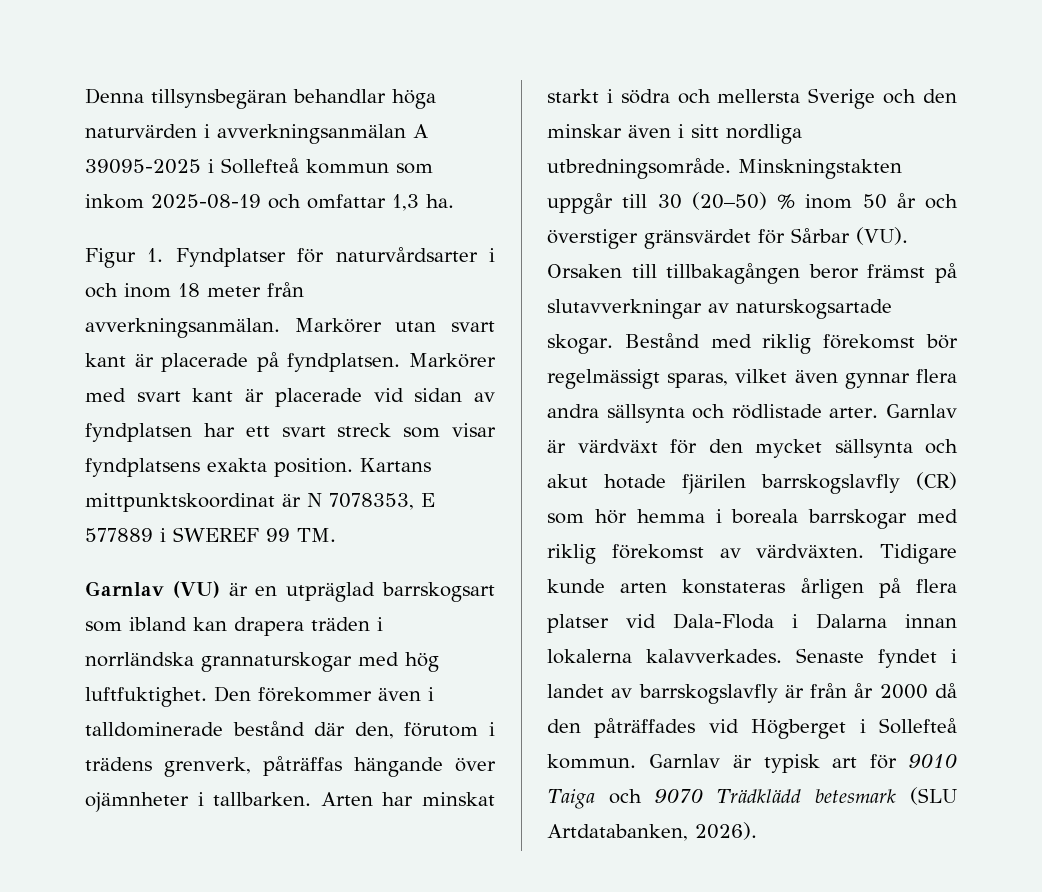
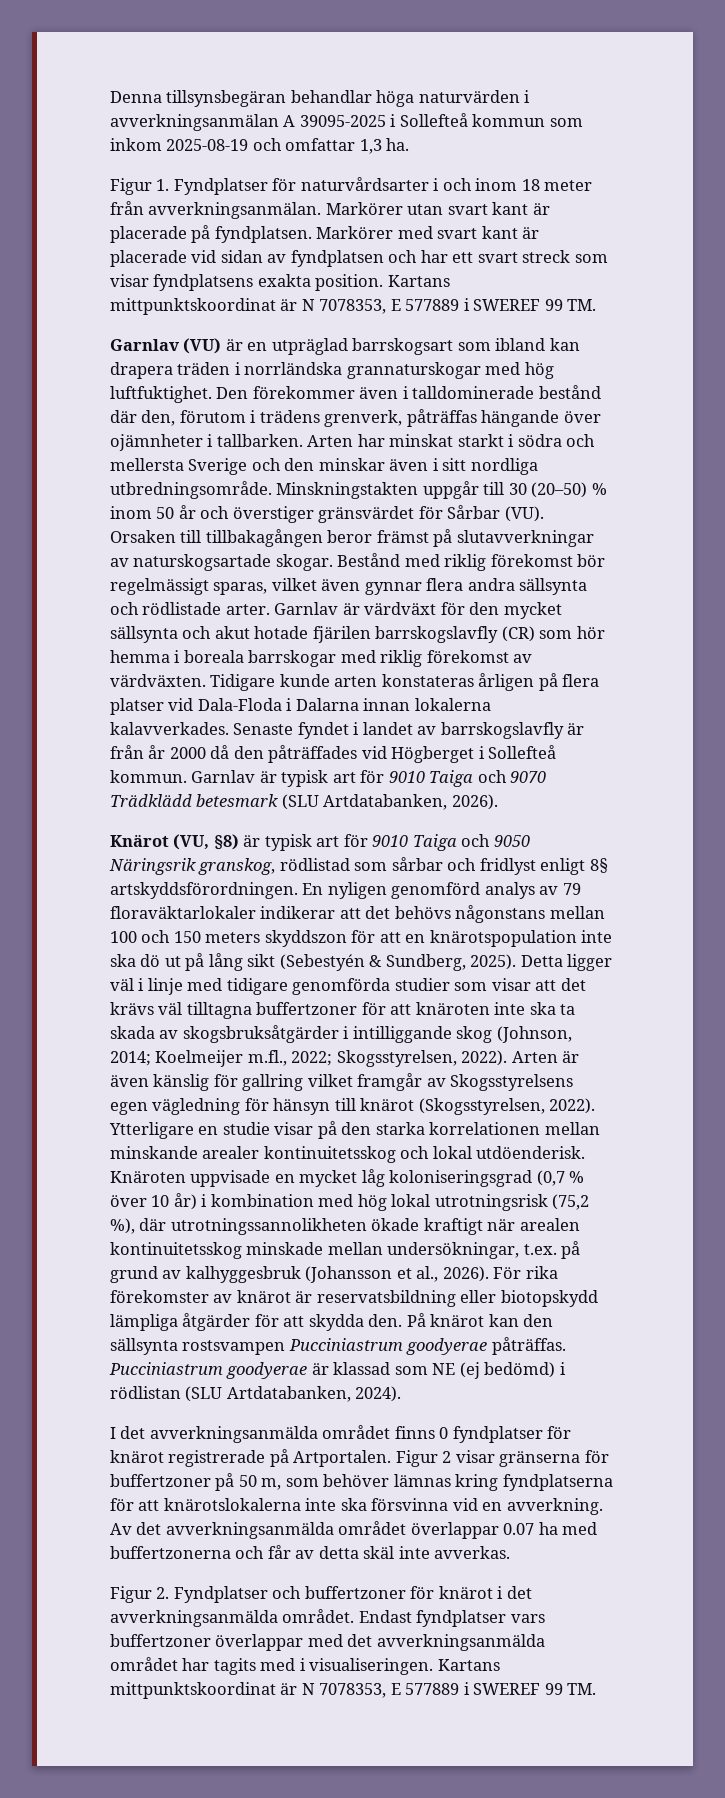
- Markörer med svart kant är placerade vid sidan av fyndplatsen har ett svart streck som visar fyndplatsens exakta position.
+ Markörer med svart kant är placerade vid sidan av fyndplatsen och har ett svart streck som visar fyndplatsens exakta position.
+ Knärot (VU, §8) är typisk art för 9010 Taiga och 9050 Näringsrik granskog, rödlistad som sårbar och fridlyst enligt 8§ artskyddsförordningen. En nyligen genomförd analys av 79 floraväktarlokaler indikerar att det behövs någonstans mellan 100 och 150 meters skyddszon för att en knärotspopulation inte ska dö ut på lång sikt (Sebestyén & Sundberg, 2025). Detta ligger väl i linje med tidigare genomförda studier som visar att det krävs väl tilltagna buffertzoner för att knäroten inte ska ta skada av skogsbruksåtgärder i intilliggande skog (Johnson, 2014; Koelmeijer m.fl., 2022; Skogsstyrelsen, 2022). Arten är även känslig för gallring vilket framgår av Skogsstyrelsens egen vägledning för hänsyn till knärot (Skogsstyrelsen, 2022). Ytterligare en studie visar på den starka korrelationen mellan minskande arealer kontinuitetsskog och lokal utdöenderisk. Knäroten uppvisade en mycket låg koloniseringsgrad (0,7 % över 10 år) i kombination med hög lokal utrotningsrisk (75,2 %), där utrotningssannolikheten ökade kraftigt när arealen kontinuitetsskog minskade mellan undersökningar, t.ex. på grund av kalhyggesbruk (Johansson et al., 2026). För rika förekomster av knärot är reservatsbildning eller biotopskydd lämpliga åtgärder för att skydda den. På knärot kan den sällsynta rostsvampen Pucciniastrum goodyerae påträffas. Pucciniastrum goodyerae är klassad som NE (ej bedömd) i rödlistan (SLU Artdatabanken, 2024).
+ I det avverkningsanmälda området finns 0 fyndplatser för knärot registrerade på Artportalen. Figur 2 visar gränserna för buffertzoner på 50 m, som behöver lämnas kring fyndplatserna för att knärotslokalerna inte ska försvinna vid en avverkning. Av det avverkningsanmälda området överlappar 0.07 ha med buffertzonerna och får av detta skäl inte avverkas.
+ Figur 2. Fyndplatser och buffertzoner för knärot i det avverkningsanmälda området. Endast fyndplatser vars buffertzoner överlappar med det avverkningsanmälda området har tagits med i visualiseringen. Kartans mittpunktskoordinat är N 7078353, E 577889 i SWEREF 99 TM.

